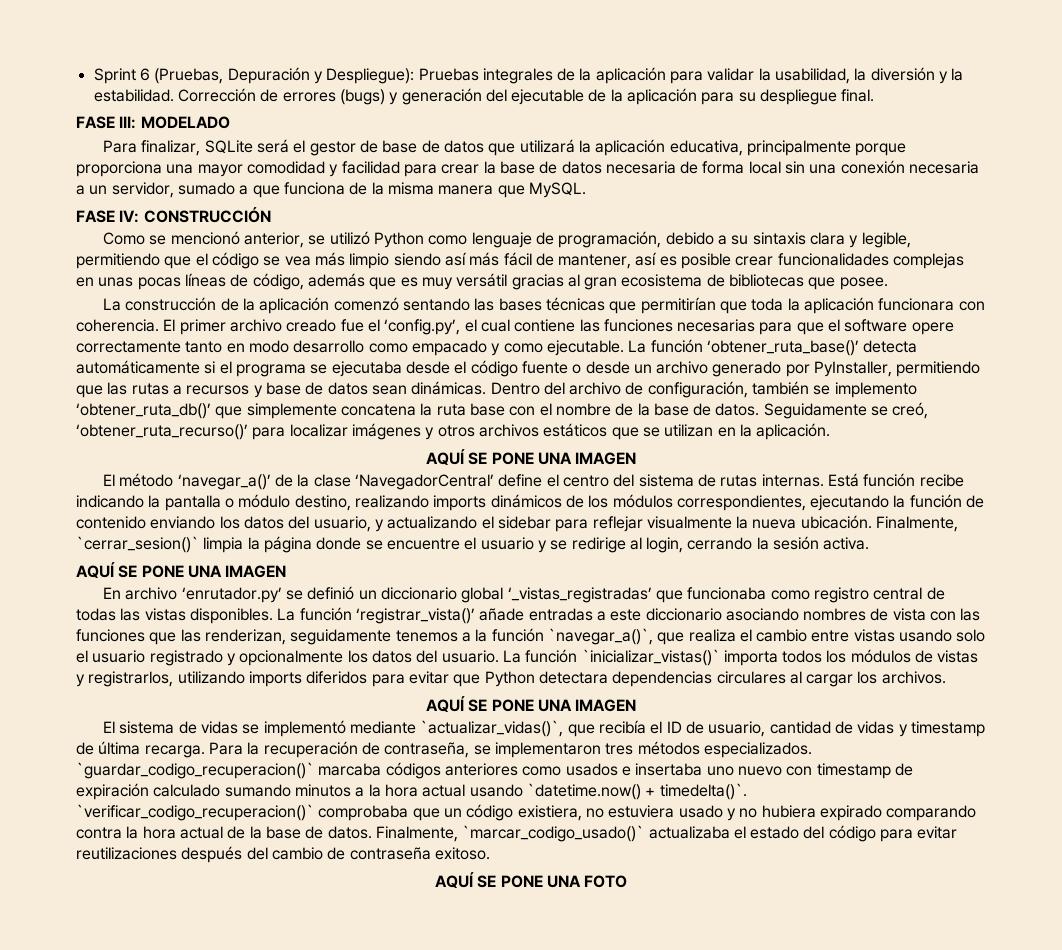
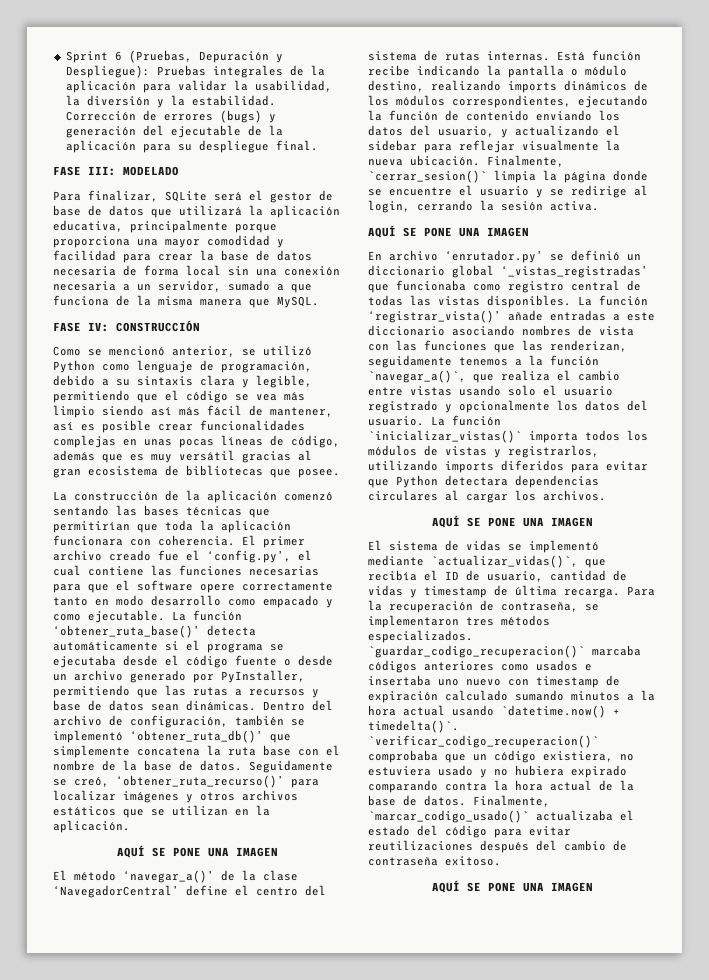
- Dentro del archivo de configuración, también se implemento ‘obtener_ruta_db()’ que simplemente concatena la ruta base con el nombre de la base de datos.
+ Dentro del archivo de configuración, también se implementó ‘obtener_ruta_db()’ que simplemente concatena la ruta base con el nombre de la base de datos.
  Finalmente, `marcar_codigo_usado()` actualizaba el estado del código para evitar reutilizaciones después del cambio de contraseña exitoso.
- AQUÍ SE PONE UNA FOTO
+ AQUÍ SE PONE UNA IMAGEN

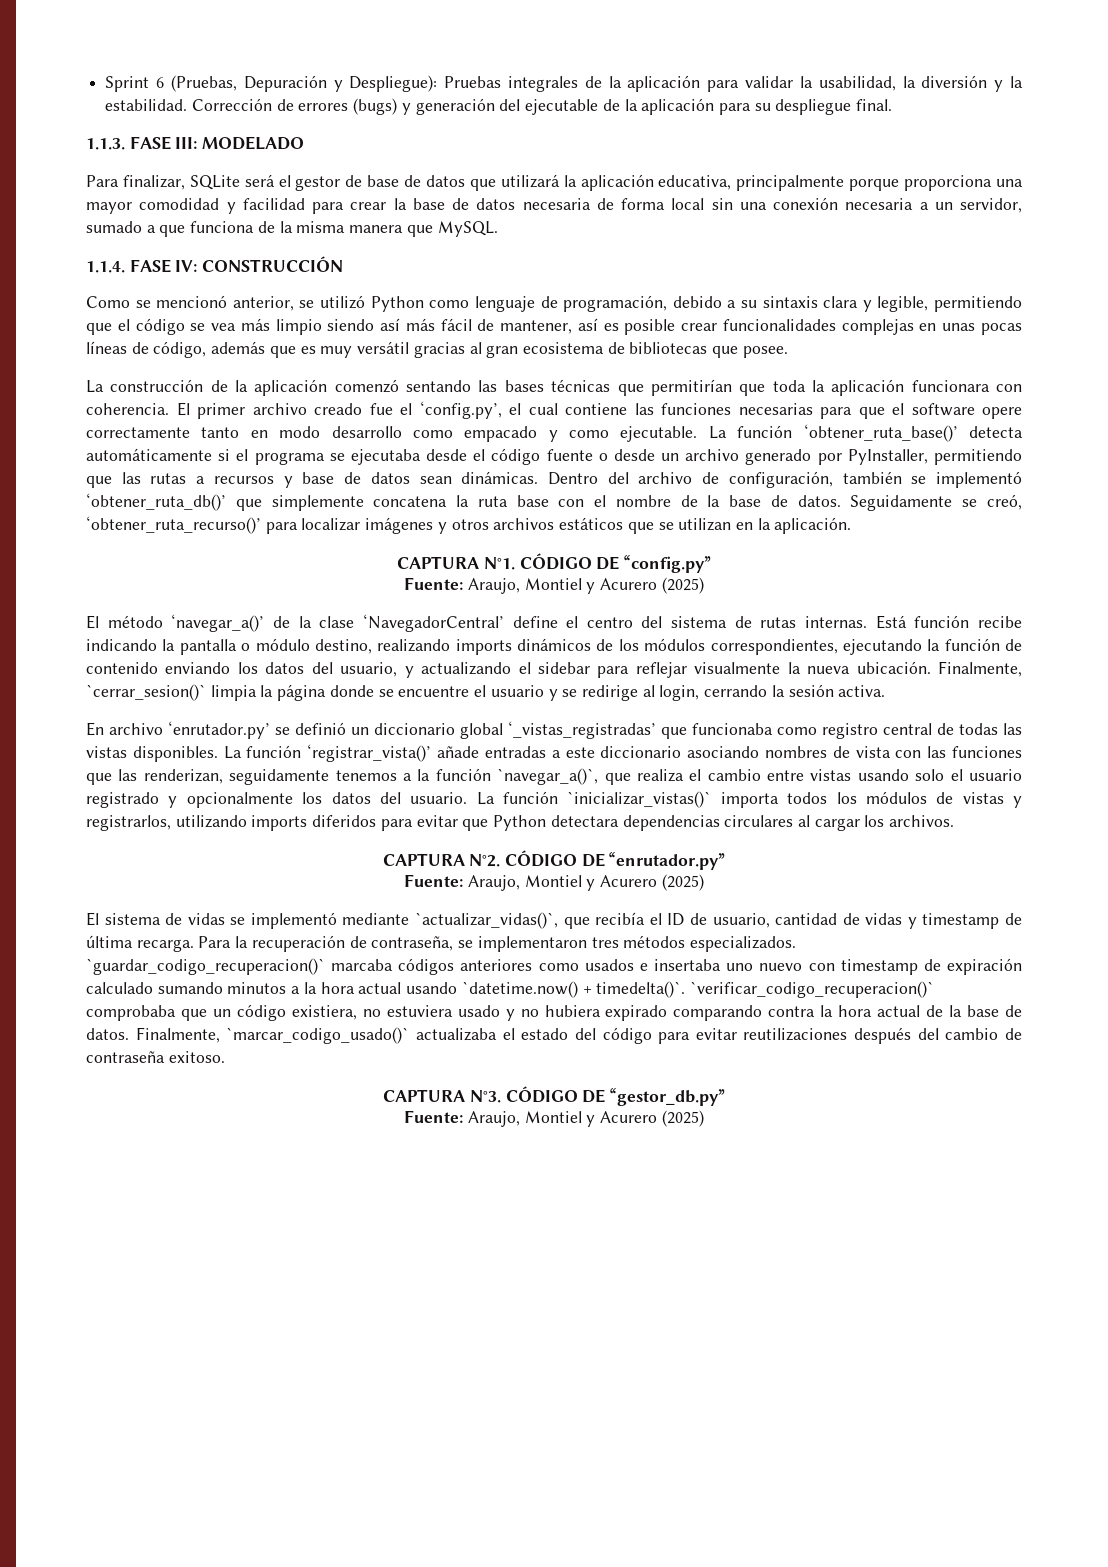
- FASE III: MODELADO
+ 1.1.3. FASE III: MODELADO
- FASE IV: CONSTRUCCIÓN
+ 1.1.4. FASE IV: CONSTRUCCIÓN
  Seguidamente se creó, ‘obtener_ruta_recurso()’ para localizar imágenes y otros archivos estáticos que se utilizan en la aplicación.
- AQUÍ SE PONE UNA IMAGEN
+ CAPTURA N°1. CÓDIGO DE “config.py”
+ Fuente: Araujo, Montiel y Acurero (2025)
  Finalmente, `cerrar_sesion()` limpia la página donde se encuentre el usuario y se redirige al login, cerrando la sesión activa.
- AQUÍ SE PONE UNA IMAGEN
  La función `inicializar_vistas()` importa todos los módulos de vistas y registrarlos, utilizando imports diferidos para evitar que Python detectara dependencias circulares al cargar los archivos.
- AQUÍ SE PONE UNA IMAGEN
+ CAPTURA N°2. CÓDIGO DE “enrutador.py”
+ Fuente: Araujo, Montiel y Acurero (2025)
  Finalmente, `marcar_codigo_usado()` actualizaba el estado del código para evitar reutilizaciones después del cambio de contraseña exitoso.
- AQUÍ SE PONE UNA IMAGEN
+ CAPTURA N°3. CÓDIGO DE “gestor_db.py”
+ Fuente: Araujo, Montiel y Acurero (2025)

